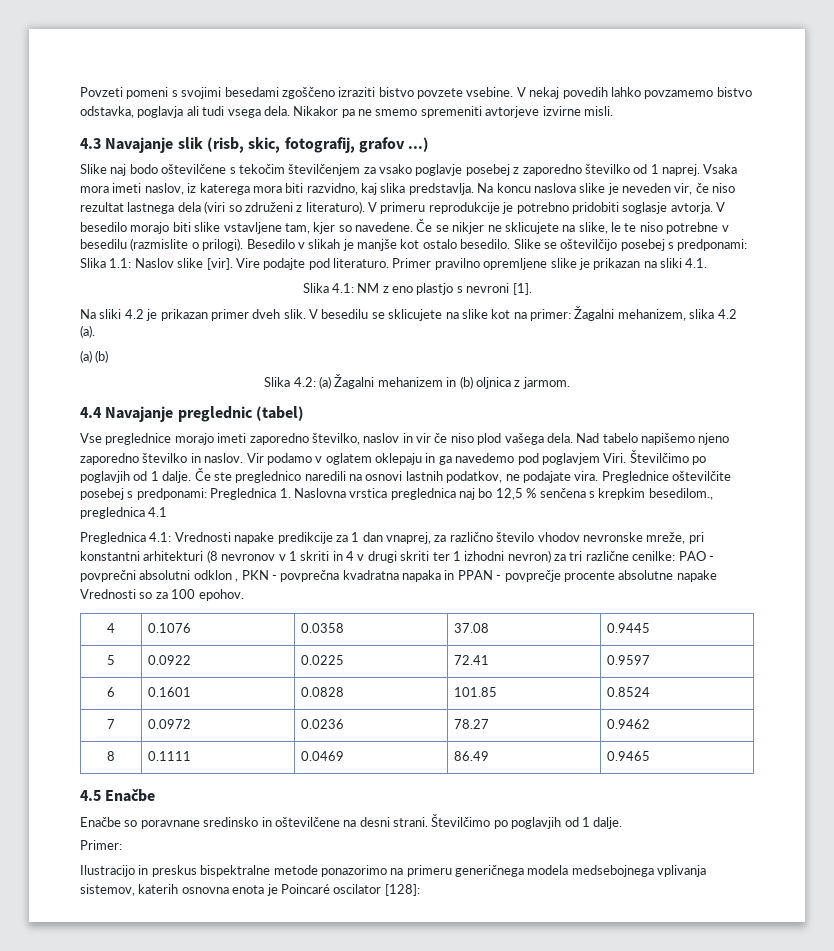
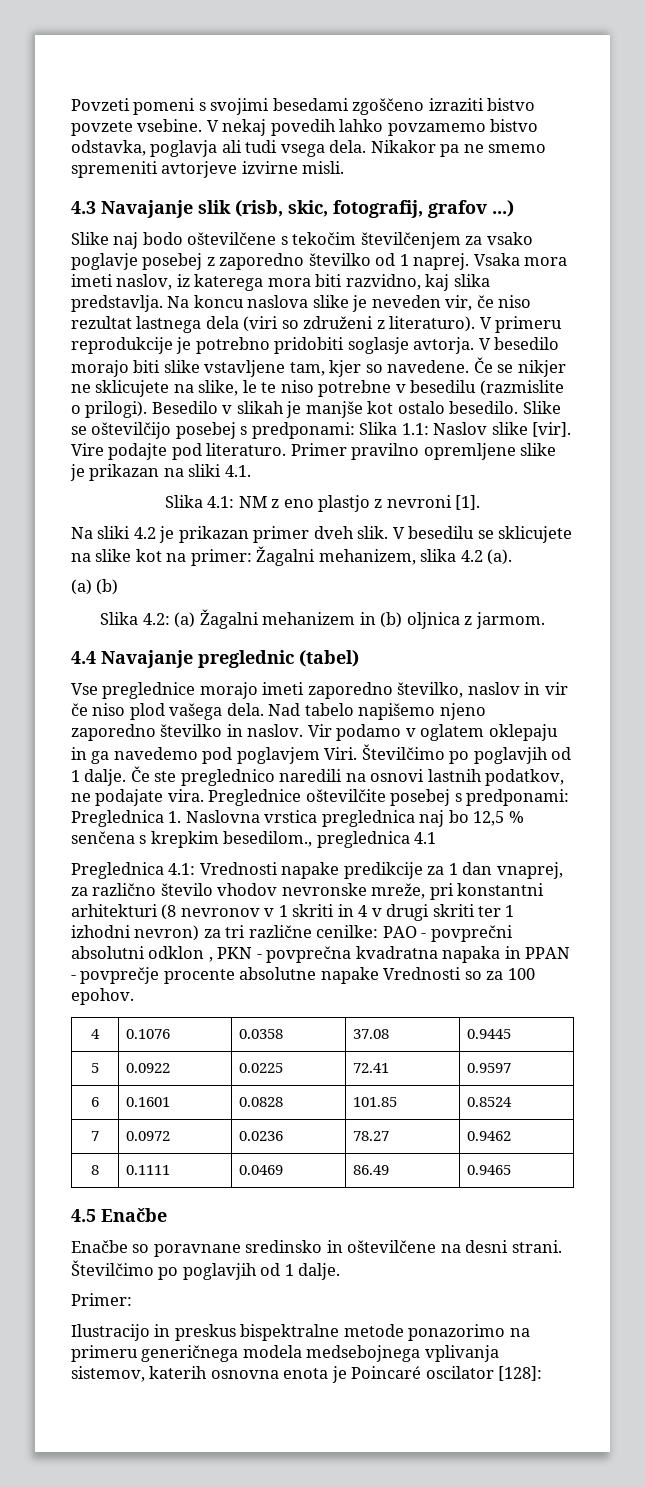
- Slika 4.1: NM z eno plastjo s nevroni [1].
+ Slika 4.1: NM z eno plastjo z nevroni [1].

